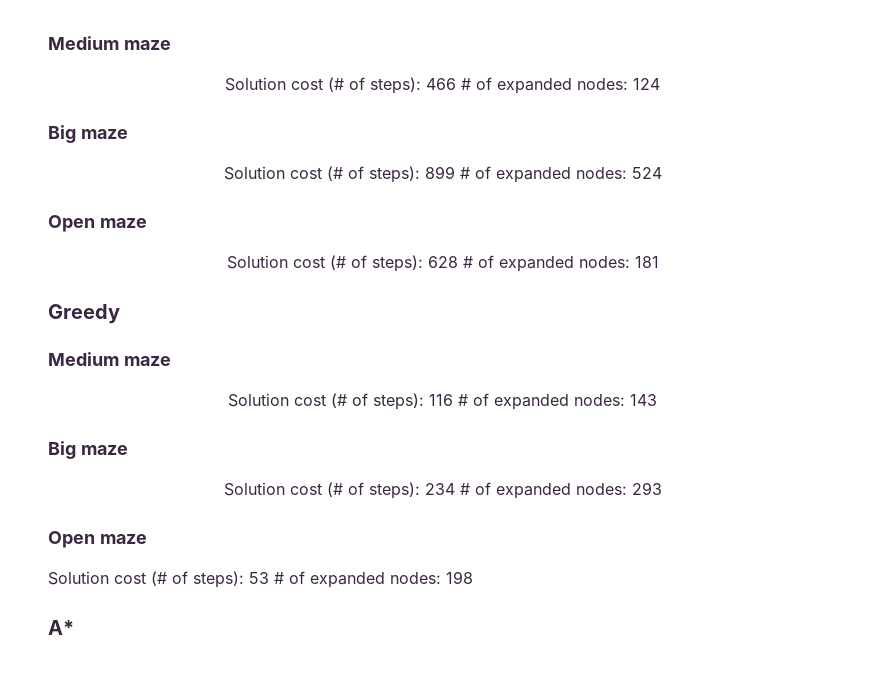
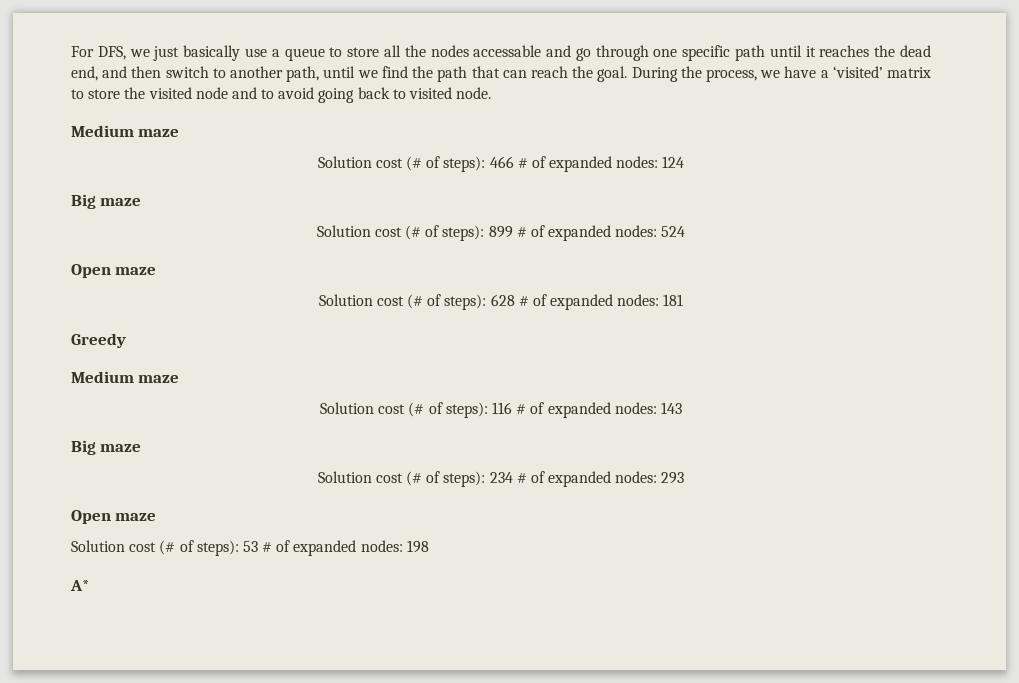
+ For DFS, we just basically use a queue to store all the nodes accessable and go through one specific path until it reaches the dead end, and then switch to another path, until we find the path that can reach the goal. During the process, we have a ‘visited’ matrix to store the visited node and to avoid going back to visited node.

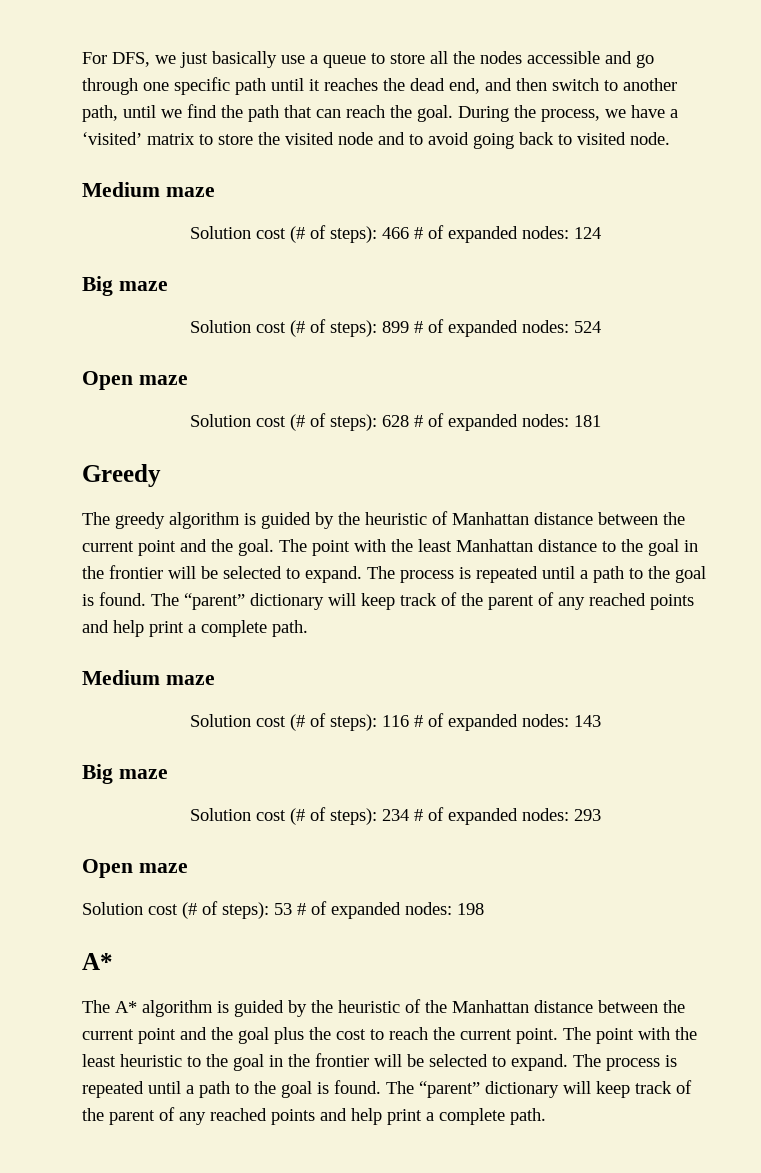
- For DFS, we just basically use a queue to store all the nodes accessable and go through one specific path until it reaches the dead end, and then switch to another path, until we find the path that can reach the goal.
+ For DFS, we just basically use a queue to store all the nodes accessible and go through one specific path until it reaches the dead end, and then switch to another path, until we find the path that can reach the goal.
+ The greedy algorithm is guided by the heuristic of Manhattan distance between the current point and the goal. The point with the least Manhattan distance to the goal in the frontier will be selected to expand. The process is repeated until a path to the goal is found. The “parent” dictionary will keep track of the parent of any reached points and help print a complete path.
+ The A* algorithm is guided by the heuristic of the Manhattan distance between the current point and the goal plus the cost to reach the current point. The point with the least heuristic to the goal in the frontier will be selected to expand. The process is repeated until a path to the goal is found. The “parent” dictionary will keep track of the parent of any reached points and help print a complete path.

